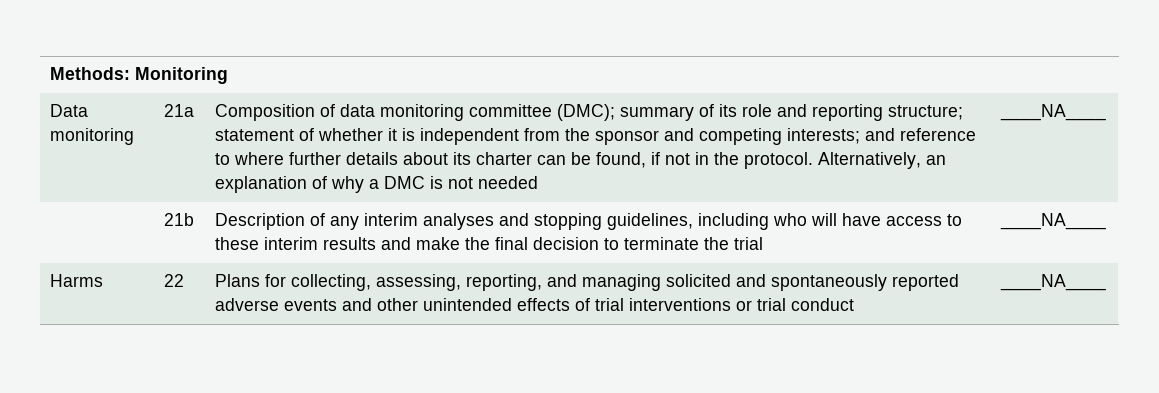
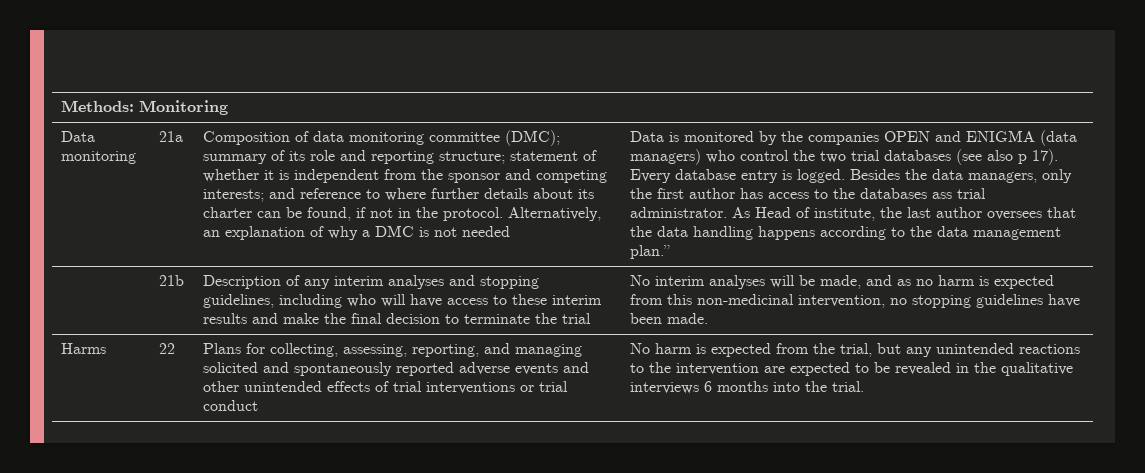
- Alternatively, an explanation of why a DMC is not needed | ____NA____
+ Alternatively, an explanation of why a DMC is not needed | Data is monitored by the companies OPEN and ENIGMA (data managers) who control the two trial databases (see also p 17). Every database entry is logged. Besides the data managers, only the first author has access to the databases ass trial administrator. As Head of institute, the last author oversees that the data handling happens according to the data management plan.”
- Description of any interim analyses and stopping guidelines, including who will have access to these interim results and make the final decision to terminate the trial | ____NA____
+ Description of any interim analyses and stopping guidelines, including who will have access to these interim results and make the final decision to terminate the trial | No interim analyses will be made, and as no harm is expected from this non-medicinal intervention, no stopping guidelines have been made.
- Plans for collecting, assessing, reporting, and managing solicited and spontaneously reported adverse events and other unintended effects of trial interventions or trial conduct | ____NA____
+ Plans for collecting, assessing, reporting, and managing solicited and spontaneously reported adverse events and other unintended effects of trial interventions or trial conduct | No harm is expected from the trial, but any unintended reactions to the intervention are expected to be revealed in the qualitative interviews 6 months into the trial.

